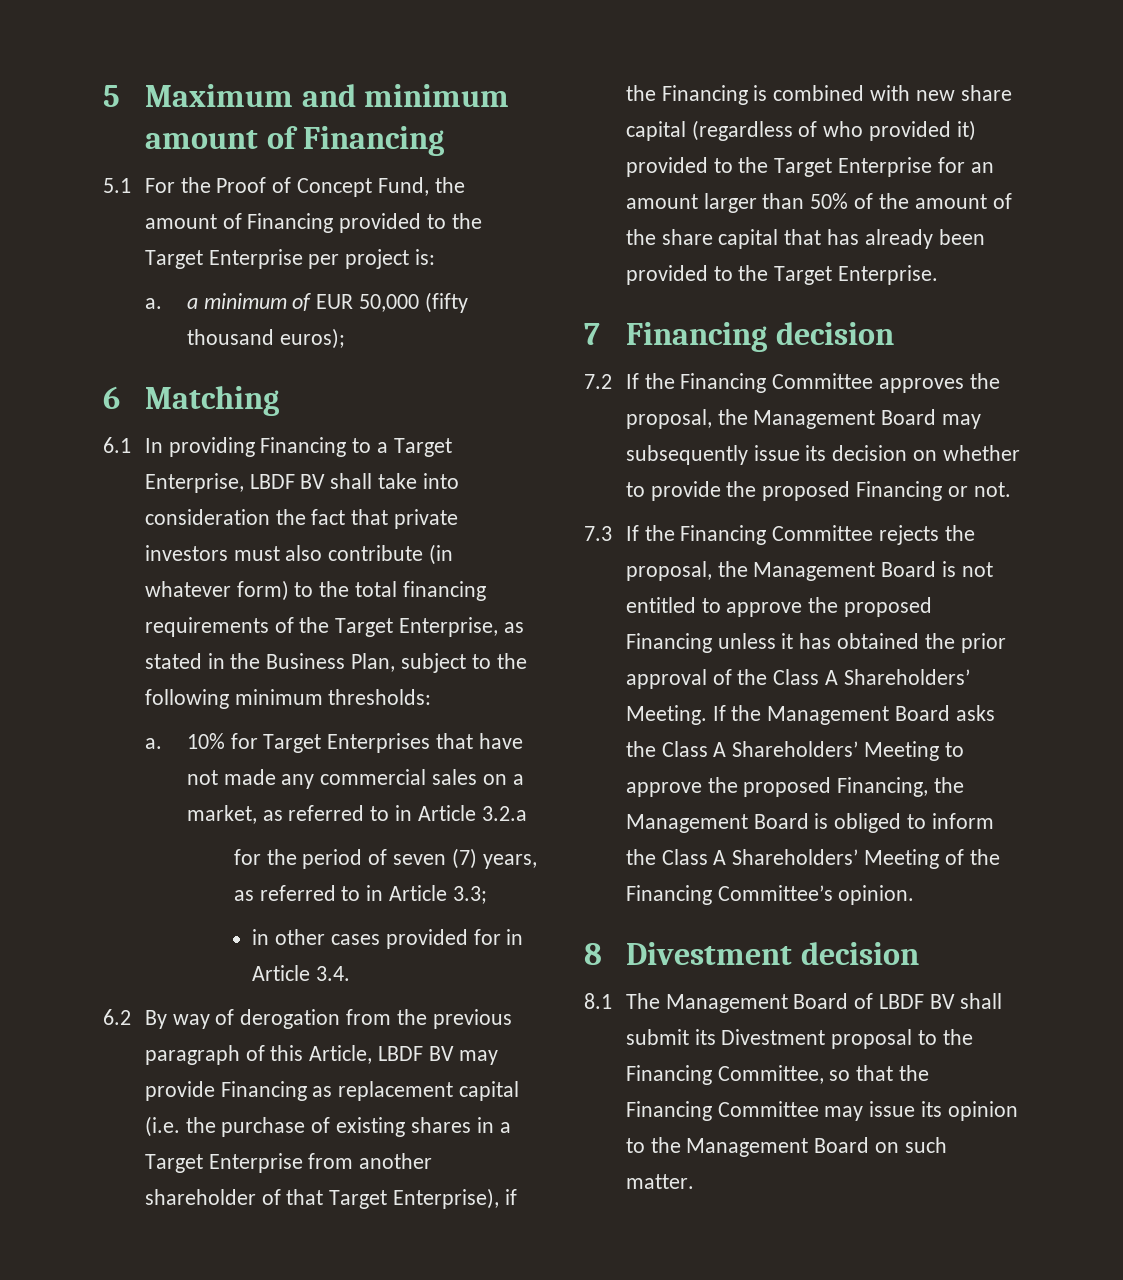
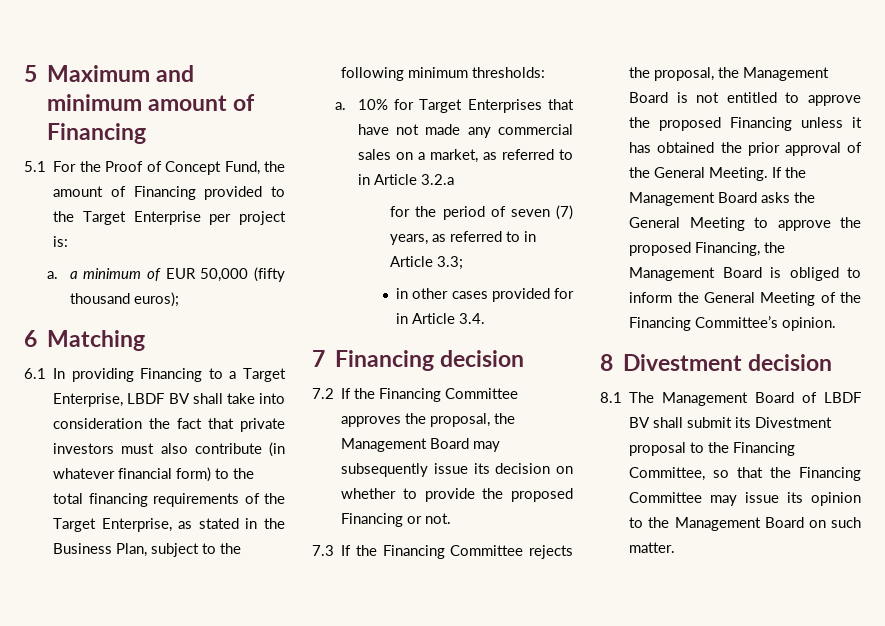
- 6.1 In providing Financing to a Target Enterprise, LBDF BV shall take into consideration the fact that private investors must also contribute (in whatever form) to the total financing requirements of the Target Enterprise, as stated in the Business Plan, subject to the following minimum thresholds:
+ 6.1 In providing Financing to a Target Enterprise, LBDF BV shall take into consideration the fact that private investors must also contribute (in whatever financial form) to the total financing requirements of the Target Enterprise, as stated in the Business Plan, subject to the following minimum thresholds:
- 6.2 By way of derogation from the previous paragraph of this Article, LBDF BV may provide Financing as replacement capital (i.e. the purchase of existing shares in a Target Enterprise from another shareholder of that Target Enterprise), if the Financing is combined with new share capital (regardless of who provided it) provided to the Target Enterprise for an amount larger than 50% of the amount of the share capital that has already been provided to the Target Enterprise.
- 7.3 If the Financing Committee rejects the proposal, the Management Board is not entitled to approve the proposed Financing unless it has obtained the prior approval of the Class A Shareholders’ Meeting.
+ 7.3 If the Financing Committee rejects the proposal, the Management Board is not entitled to approve the proposed Financing unless it has obtained the prior approval of the General Meeting.
- If the Management Board asks the Class A Shareholders’ Meeting to approve the proposed Financing, the Management Board is obliged to inform the Class A Shareholders’ Meeting of the Financing Committee’s opinion.
+ If the Management Board asks the General Meeting to approve the proposed Financing, the Management Board is obliged to inform the General Meeting of the Financing Committee’s opinion.

